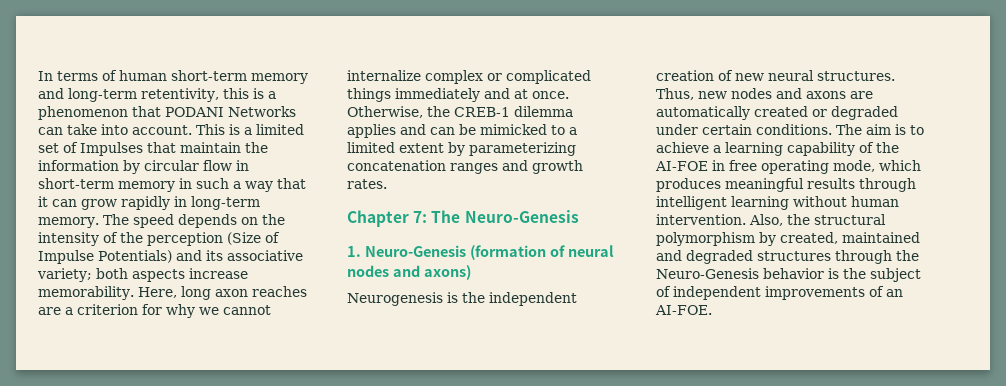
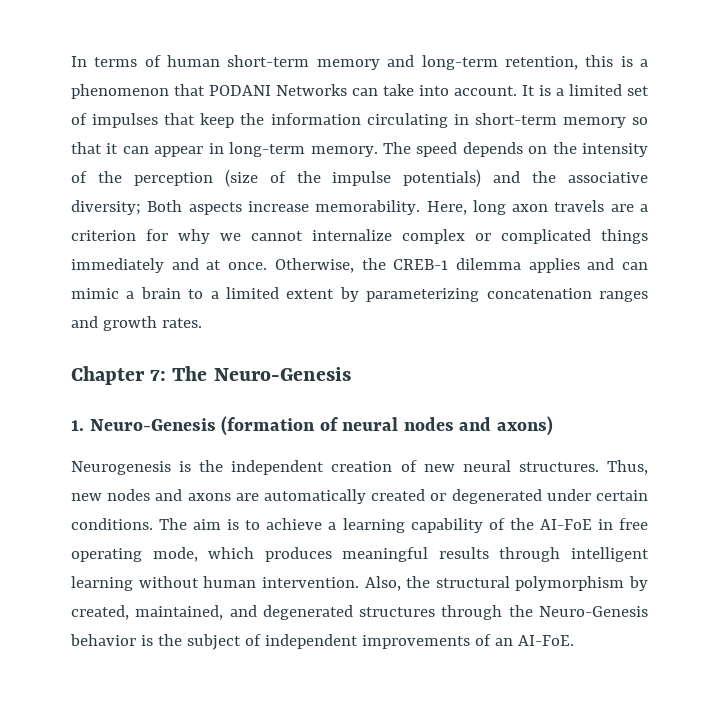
- In terms of human short-term memory and long-term retentivity, this is a phenomenon that PODANI Networks can take into account.
+ In terms of human short-term memory and long-term retention, this is a phenomenon that PODANI Networks can take into account.
- This is a limited set of Impulses that maintain the information by circular flow in short-term memory in such a way that it can grow rapidly in long-term memory.
+ It is a limited set of impulses that keep the information circulating in short-term memory so that it can appear in long-term memory.
- The speed depends on the intensity of the perception (Size of Impulse Potentials) and its associative variety; both aspects increase memorability.
+ The speed depends on the intensity of the perception (size of the impulse potentials) and the associative diversity; Both aspects increase memorability.
- Here, long axon reaches are a criterion for why we cannot internalize complex or complicated things immediately and at once.
+ Here, long axon travels are a criterion for why we cannot internalize complex or complicated things immediately and at once.
- Otherwise, the CREB-1 dilemma applies and can be mimicked to a limited extent by parameterizing concatenation ranges and growth rates.
+ Otherwise, the CREB-1 dilemma applies and can mimic a brain to a limited extent by parameterizing concatenation ranges and growth rates.
- Thus, new nodes and axons are automatically created or degraded under certain conditions.
+ Thus, new nodes and axons are automatically created or degenerated under certain conditions.
- The aim is to achieve a learning capability of the AI-FOE in free operating mode, which produces meaningful results through intelligent learning without human intervention.
+ The aim is to achieve a learning capability of the AI-FoE in free operating mode, which produces meaningful results through intelligent learning without human intervention.
- Also, the structural polymorphism by created, maintained and degraded structures through the Neuro-Genesis behavior is the subject of independent improvements of an AI-FOE.
+ Also, the structural polymorphism by created, maintained, and degenerated structures through the Neuro-Genesis behavior is the subject of independent improvements of an AI-FoE.

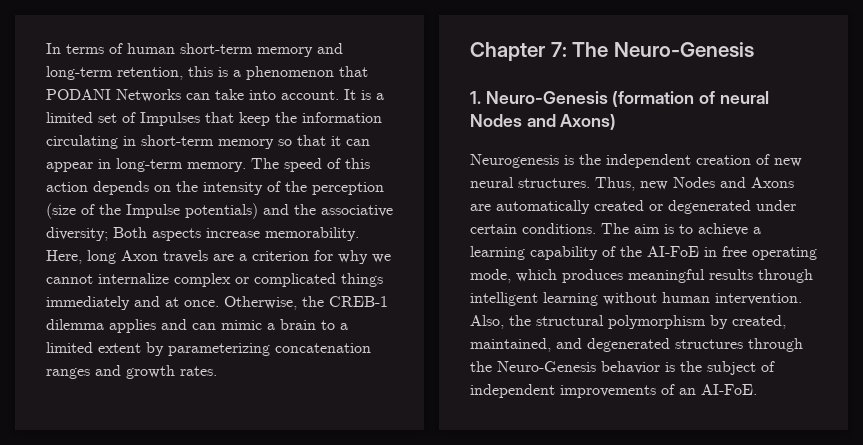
- It is a limited set of impulses that keep the information circulating in short-term memory so that it can appear in long-term memory.
+ It is a limited set of Impulses that keep the information circulating in short-term memory so that it can appear in long-term memory.
- The speed depends on the intensity of the perception (size of the impulse potentials) and the associative diversity; Both aspects increase memorability.
+ The speed of this action depends on the intensity of the perception (size of the Impulse potentials) and the associative diversity; Both aspects increase memorability.
- Here, long axon travels are a criterion for why we cannot internalize complex or complicated things immediately and at once.
+ Here, long Axon travels are a criterion for why we cannot internalize complex or complicated things immediately and at once.
- 1. Neuro-Genesis (formation of neural nodes and axons)
+ 1. Neuro-Genesis (formation of neural Nodes and Axons)
- Thus, new nodes and axons are automatically created or degenerated under certain conditions.
+ Thus, new Nodes and Axons are automatically created or degenerated under certain conditions.

